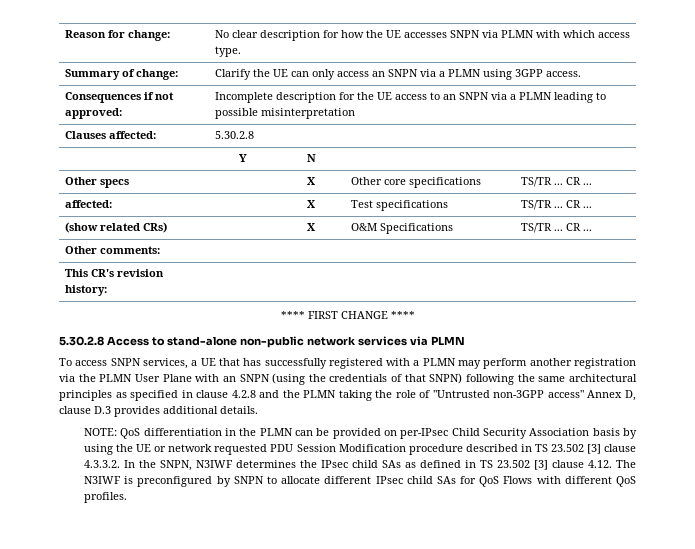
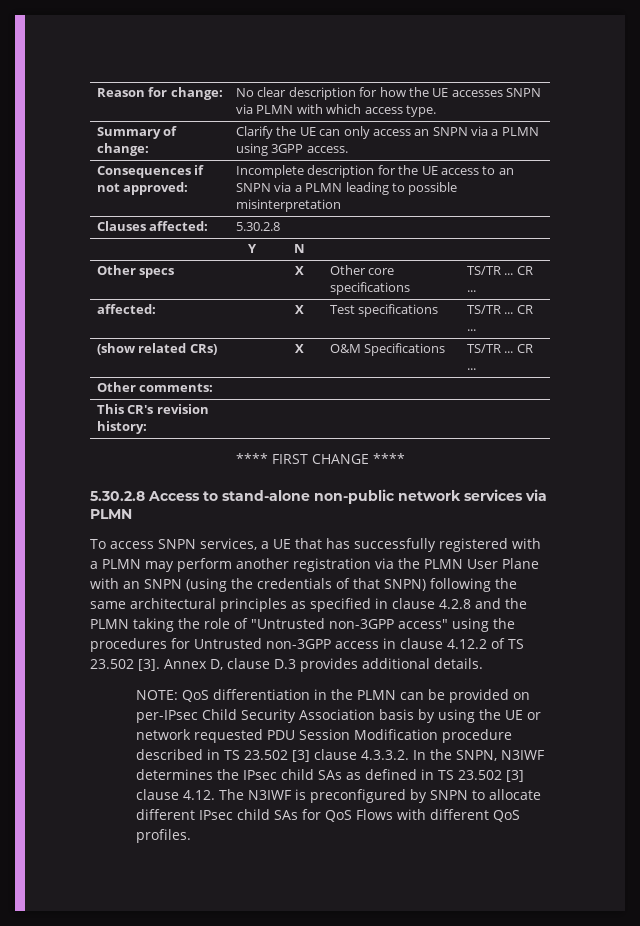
- To access SNPN services, a UE that has successfully registered with a PLMN may perform another registration via the PLMN User Plane with an SNPN (using the credentials of that SNPN) following the same architectural principles as specified in clause 4.2.8 and the PLMN taking the role of "Untrusted non-3GPP access" Annex D, clause D.3 provides additional details.
+ To access SNPN services, a UE that has successfully registered with a PLMN may perform another registration via the PLMN User Plane with an SNPN (using the credentials of that SNPN) following the same architectural principles as specified in clause 4.2.8 and the PLMN taking the role of "Untrusted non-3GPP access" using the procedures for Untrusted non-3GPP access in clause 4.12.2 of TS 23.502 [3]. Annex D, clause D.3 provides additional details.

